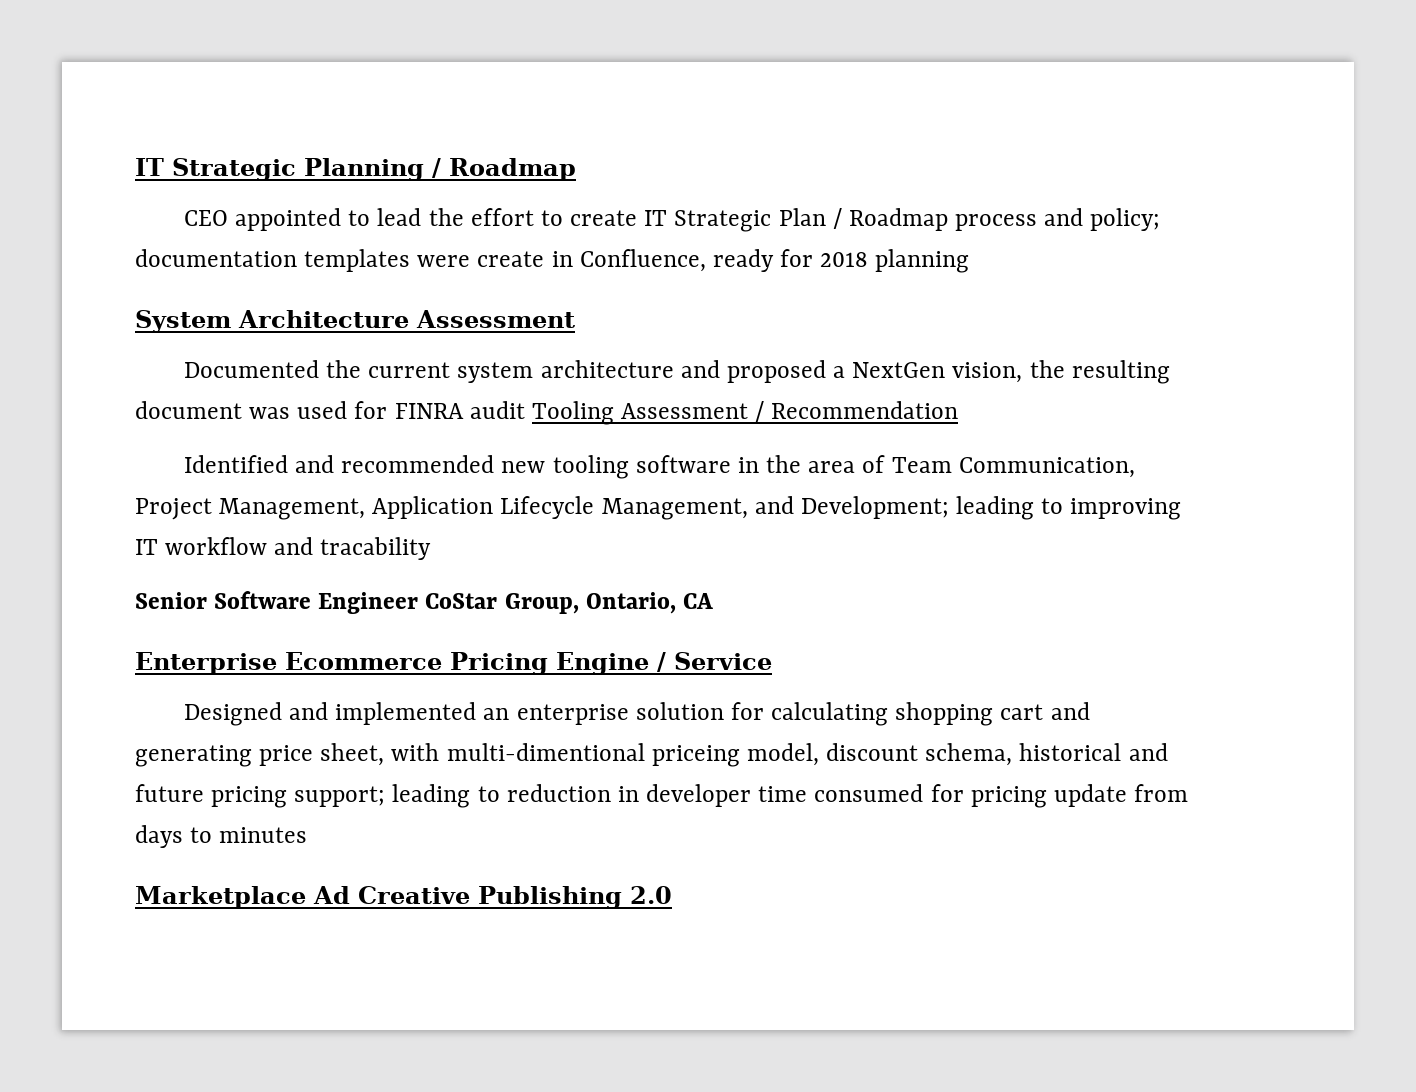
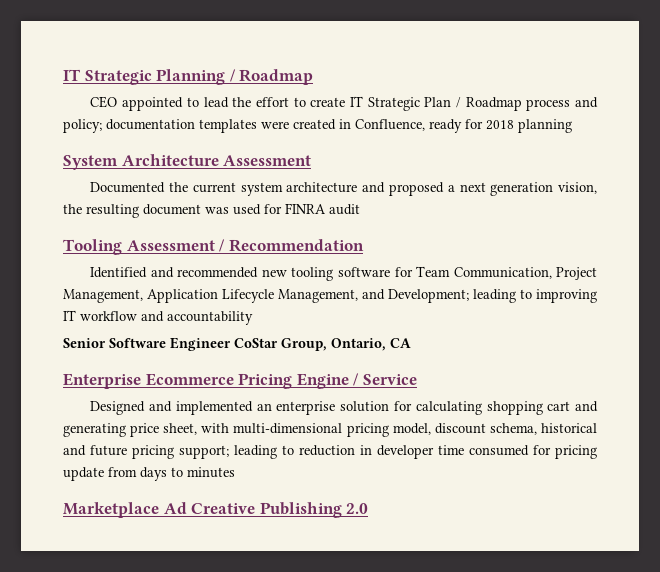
- CEO appointed to lead the effort to create IT Strategic Plan / Roadmap process and policy; documentation templates were create in Confluence, ready for 2018 planning
+ CEO appointed to lead the effort to create IT Strategic Plan / Roadmap process and policy; documentation templates were created in Confluence, ready for 2018 planning
- Documented the current system architecture and proposed a NextGen vision, the resulting document was used for FINRA audit Tooling Assessment / Recommendation
+ Documented the current system architecture and proposed a next generation vision, the resulting document was used for FINRA audit
+ Tooling Assessment / Recommendation
- Identified and recommended new tooling software in the area of Team Communication, Project Management, Application Lifecycle Management, and Development; leading to improving IT workflow and tracability
+ Identified and recommended new tooling software for Team Communication, Project Management, Application Lifecycle Management, and Development; leading to improving IT workflow and accountability
- Designed and implemented an enterprise solution for calculating shopping cart and generating price sheet, with multi-dimentional priceing model, discount schema, historical and future pricing support; leading to reduction in developer time consumed for pricing update from days to minutes
+ Designed and implemented an enterprise solution for calculating shopping cart and generating price sheet, with multi-dimensional pricing model, discount schema, historical and future pricing support; leading to reduction in developer time consumed for pricing update from days to minutes

